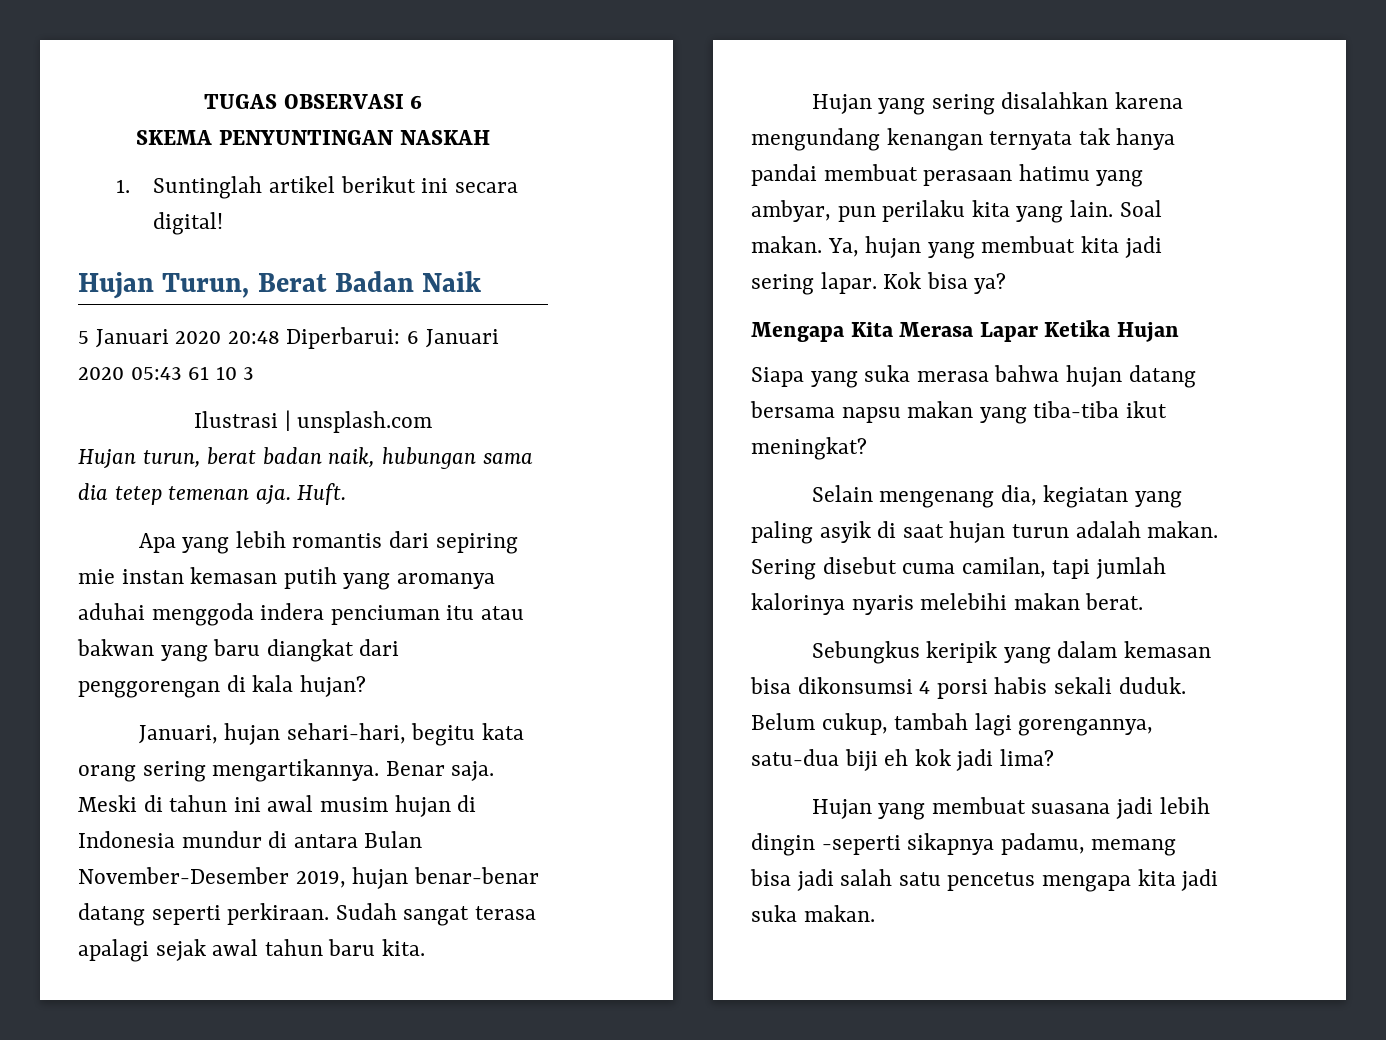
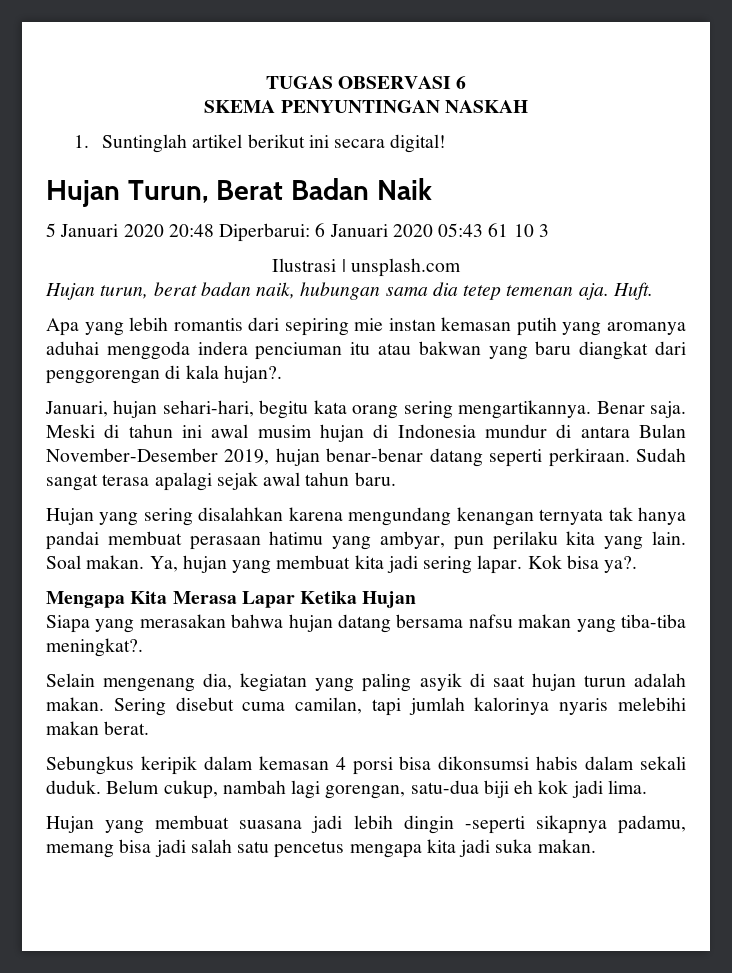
- Apa yang lebih romantis dari sepiring mie instan kemasan putih yang aromanya aduhai menggoda indera penciuman itu atau bakwan yang baru diangkat dari penggorengan di kala hujan?
+ Apa yang lebih romantis dari sepiring mie instan kemasan putih yang aromanya aduhai menggoda indera penciuman itu atau bakwan yang baru diangkat dari penggorengan di kala hujan?.
- Sudah sangat terasa apalagi sejak awal tahun baru kita.
+ Sudah sangat terasa apalagi sejak awal tahun baru.
- Kok bisa ya?
+ Kok bisa ya?.
- Siapa yang suka merasa bahwa hujan datang bersama napsu makan yang tiba-tiba ikut meningkat?
+ Siapa yang merasakan bahwa hujan datang bersama nafsu makan yang tiba-tiba meningkat?.
- Sebungkus keripik yang dalam kemasan bisa dikonsumsi 4 porsi habis sekali duduk.
+ Sebungkus keripik dalam kemasan 4 porsi bisa dikonsumsi habis dalam sekali duduk.
- Belum cukup, tambah lagi gorengannya, satu-dua biji eh kok jadi lima?
+ Belum cukup, nambah lagi gorengan, satu-dua biji eh kok jadi lima.

